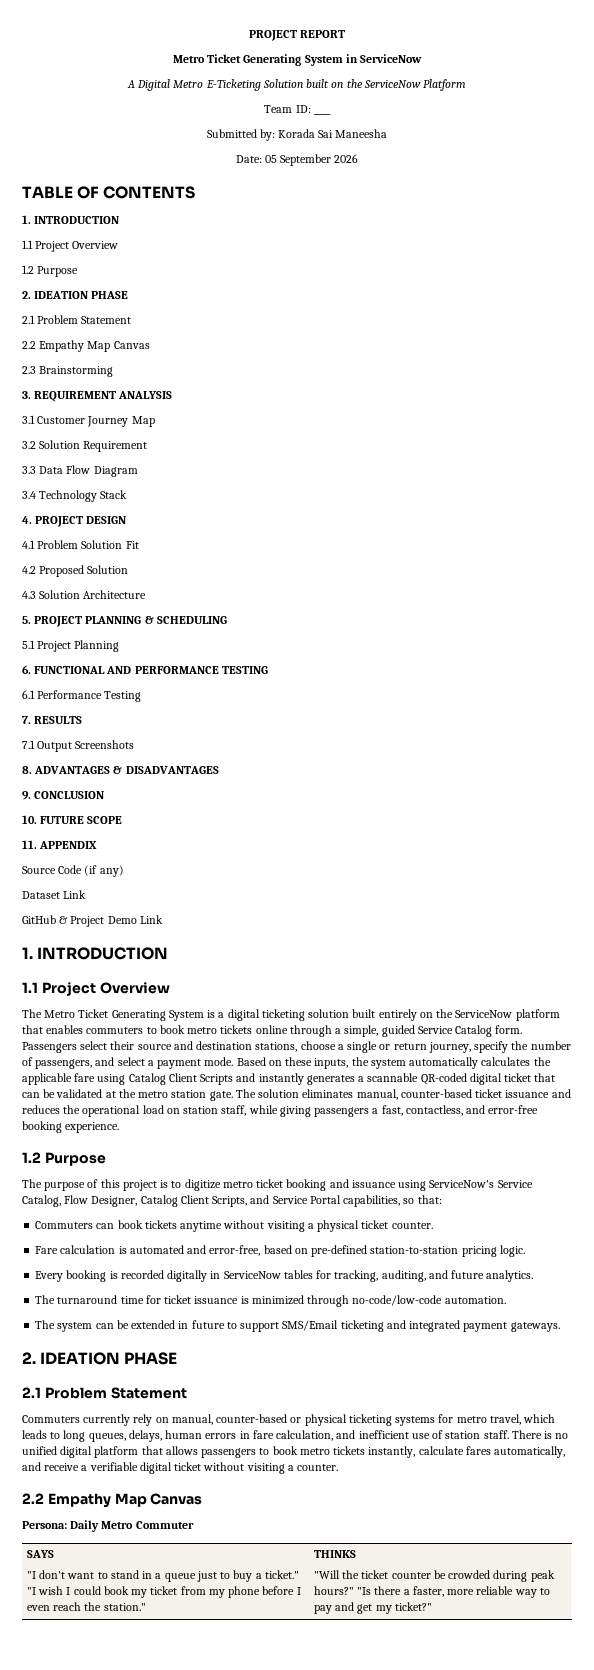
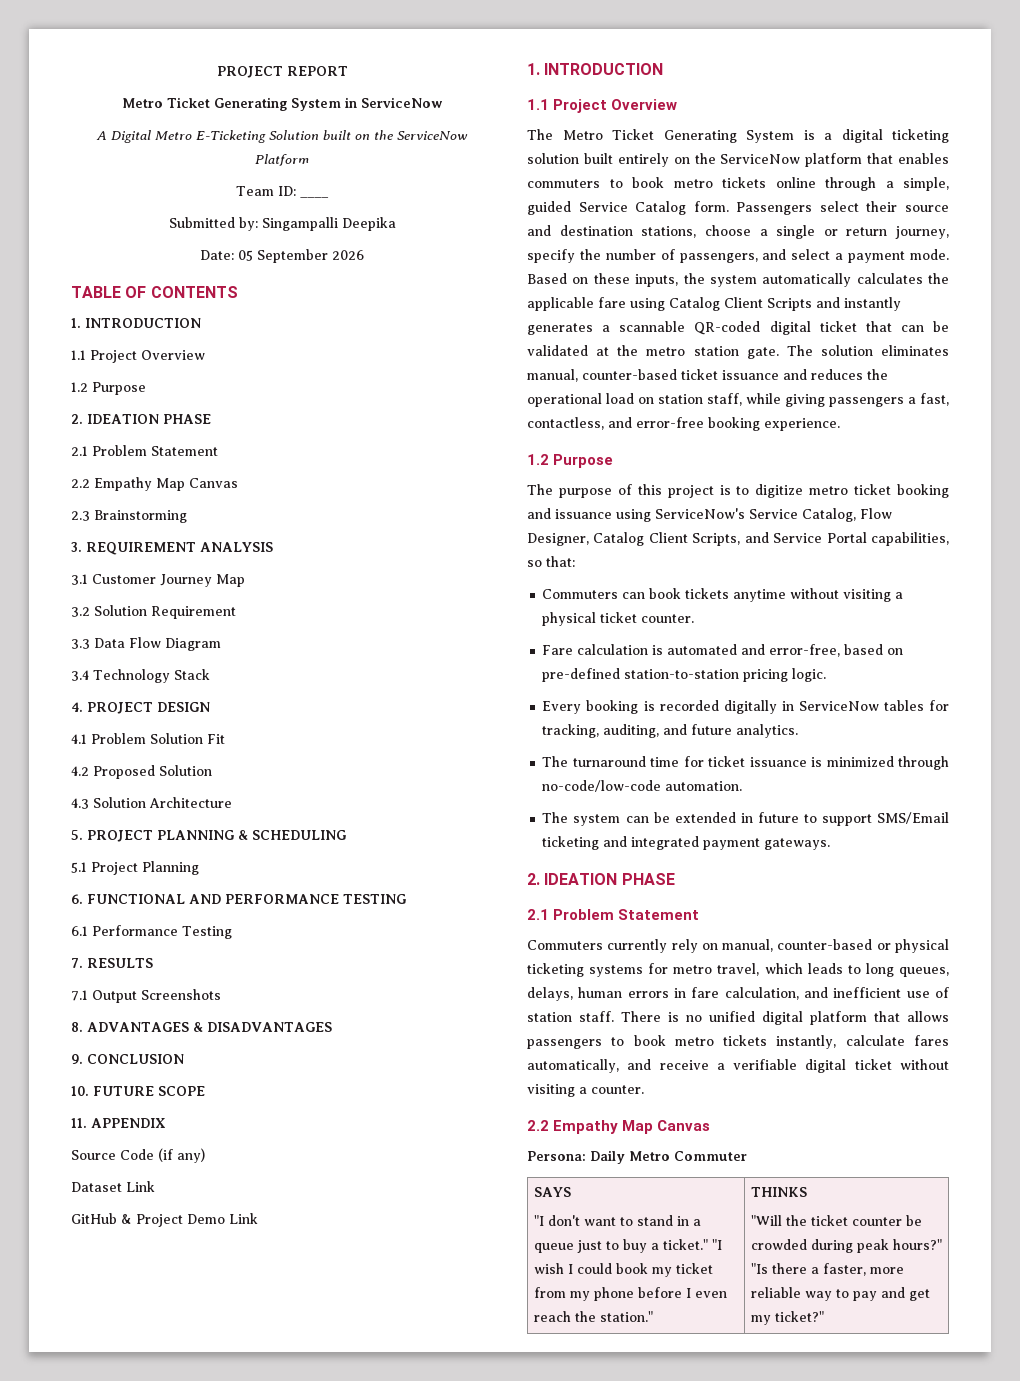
- Submitted by: Korada Sai Maneesha
+ Submitted by: Singampalli Deepika

